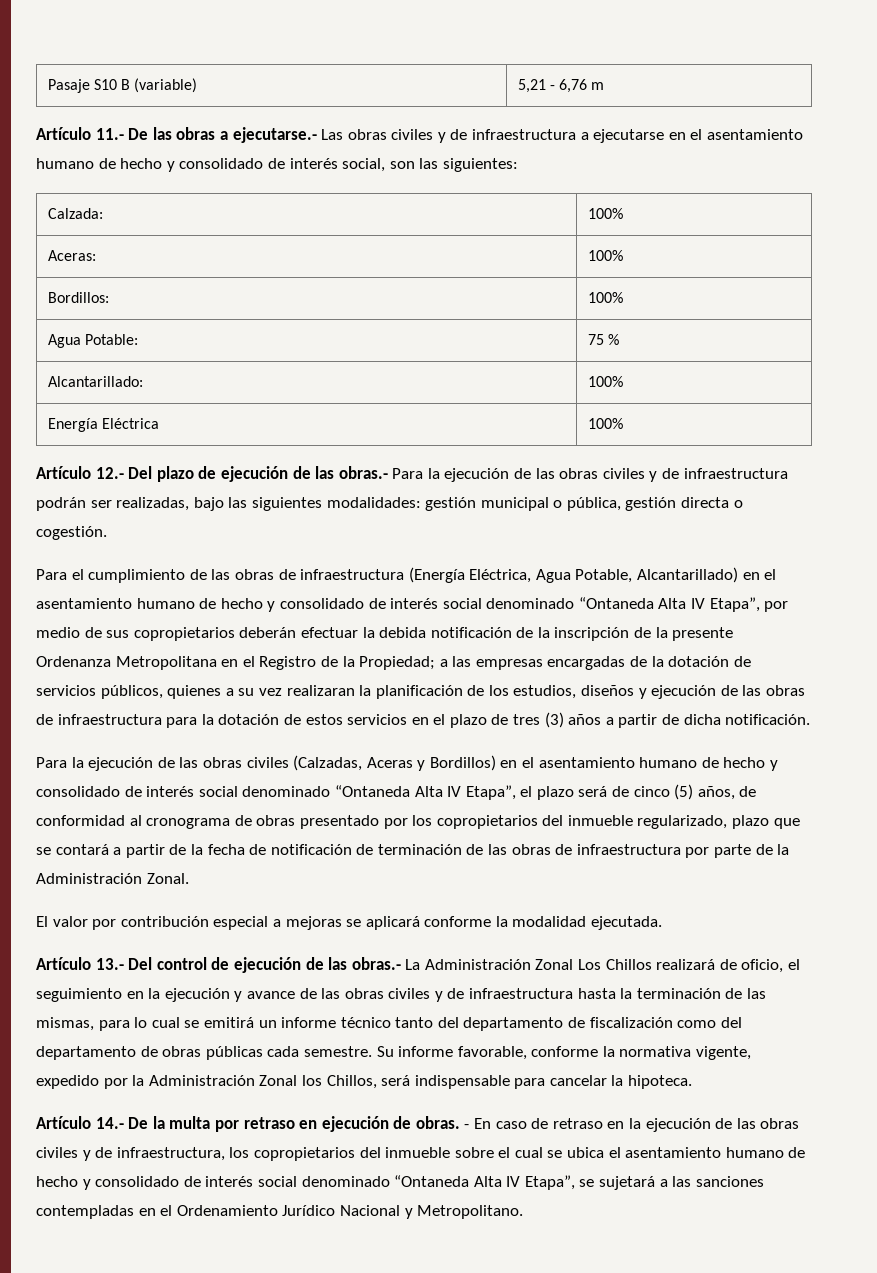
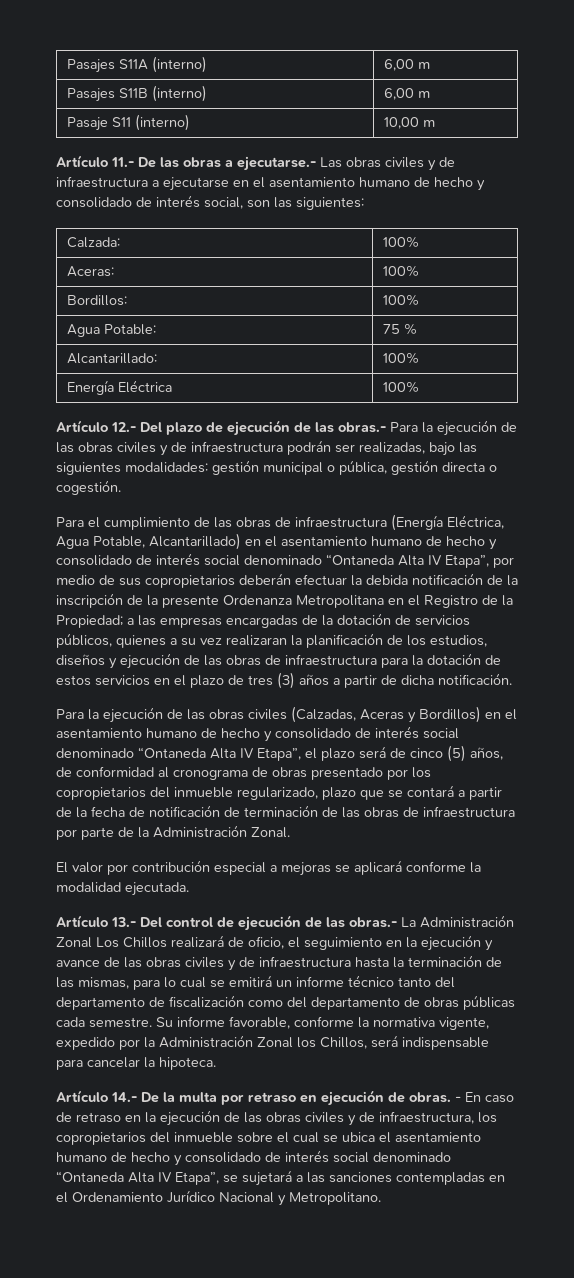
- Pasaje S10 B (variable) | 5,21 - 6,76 m
+ Pasajes S11A (interno) | 6,00 m
+ Pasajes S11B (interno) | 6,00 m
+ Pasaje S11 (interno) | 10,00 m

